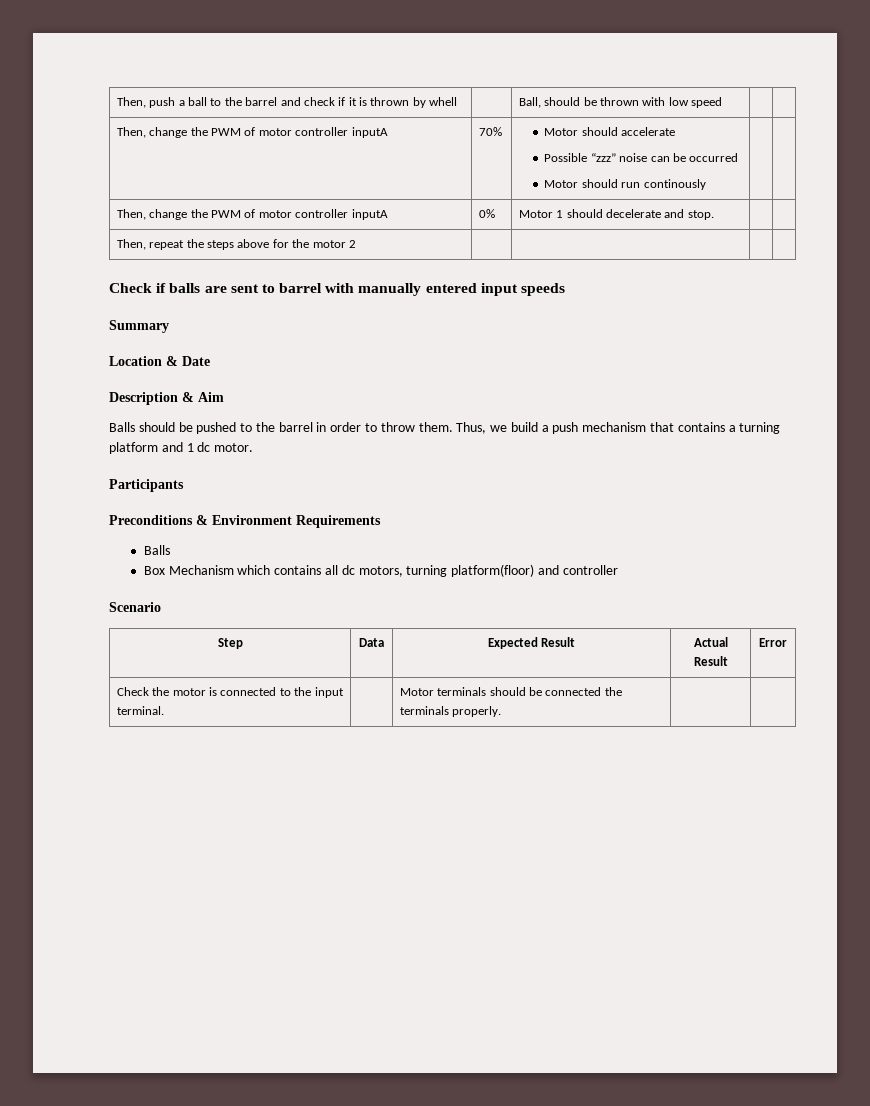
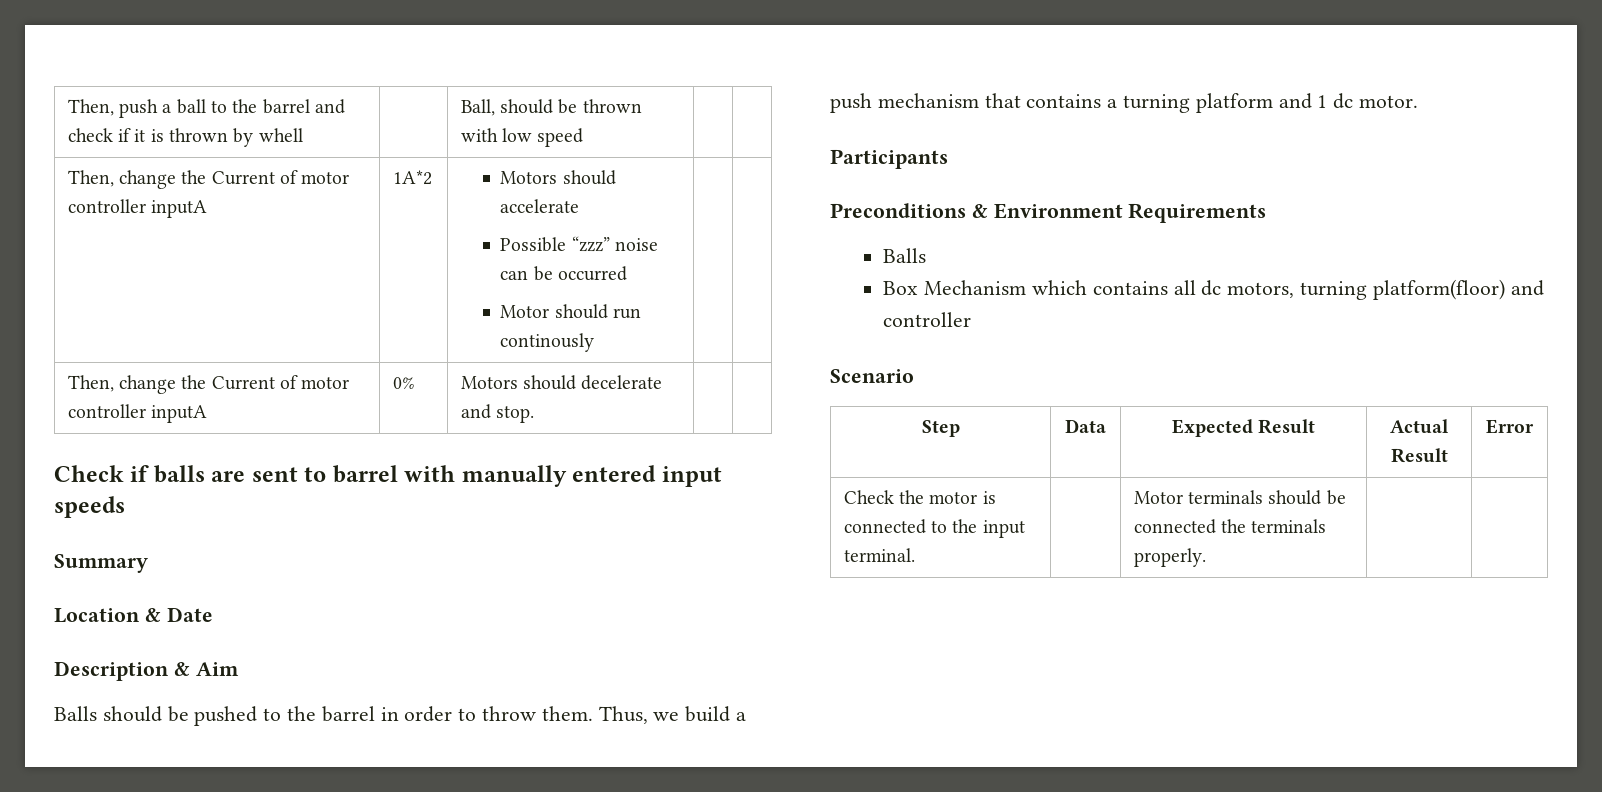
- Then, change the PWM of motor controller inputA | 70% | Motor should accelerate
+ Then, change the Current of motor controller inputA | 1A*2 | Motors should accelerate
- Then, change the PWM of motor controller inputA | 0% | Motor 1 should decelerate and stop. | |
+ Then, change the Current of motor controller inputA | 0% | Motors should decelerate and stop. | |
- Then, repeat the steps above for the motor 2 | | | |

